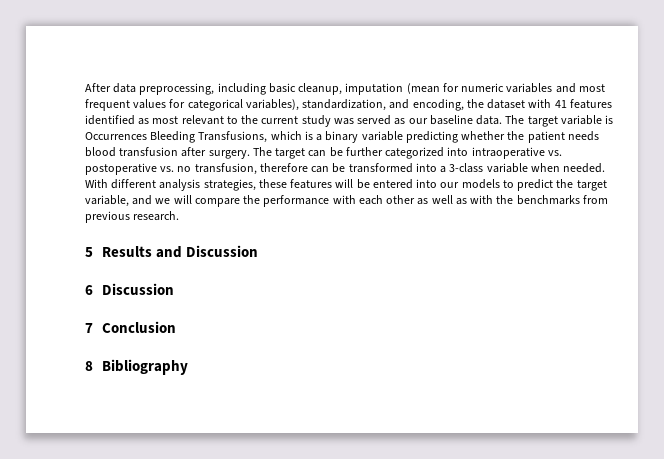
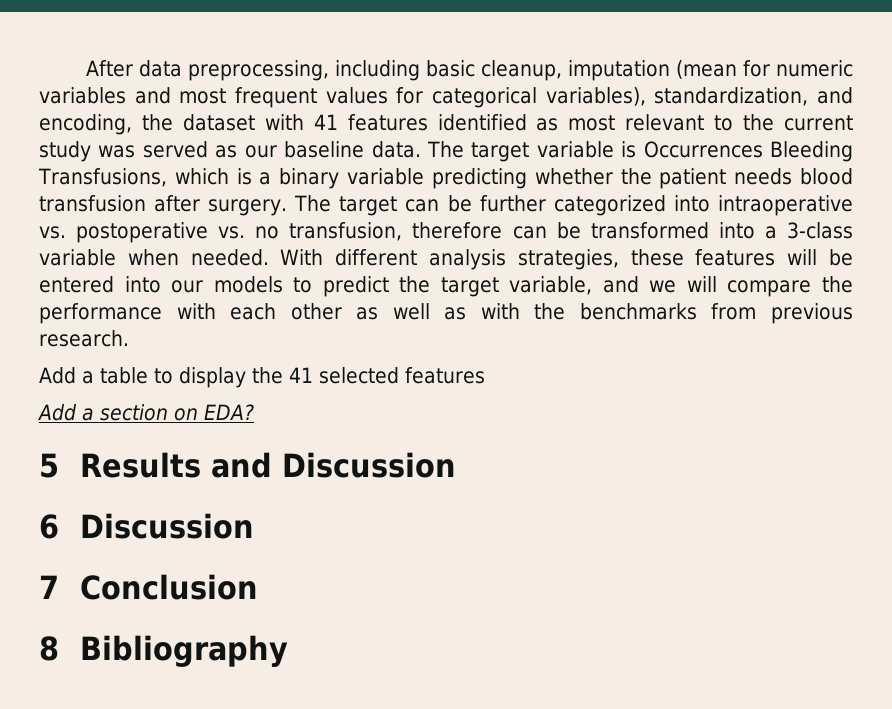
+ Add a table to display the 41 selected features
+ Add a section on EDA?

